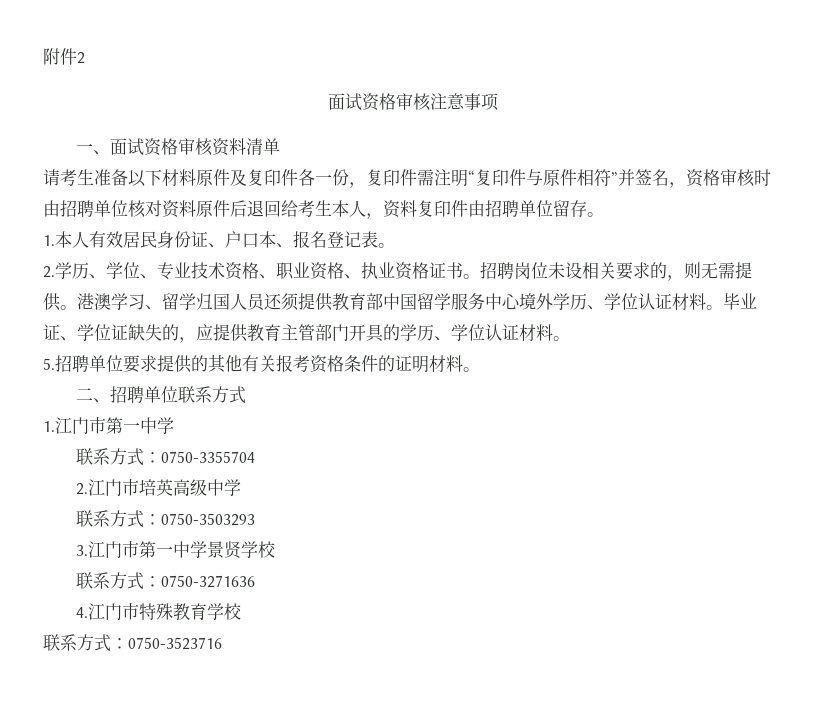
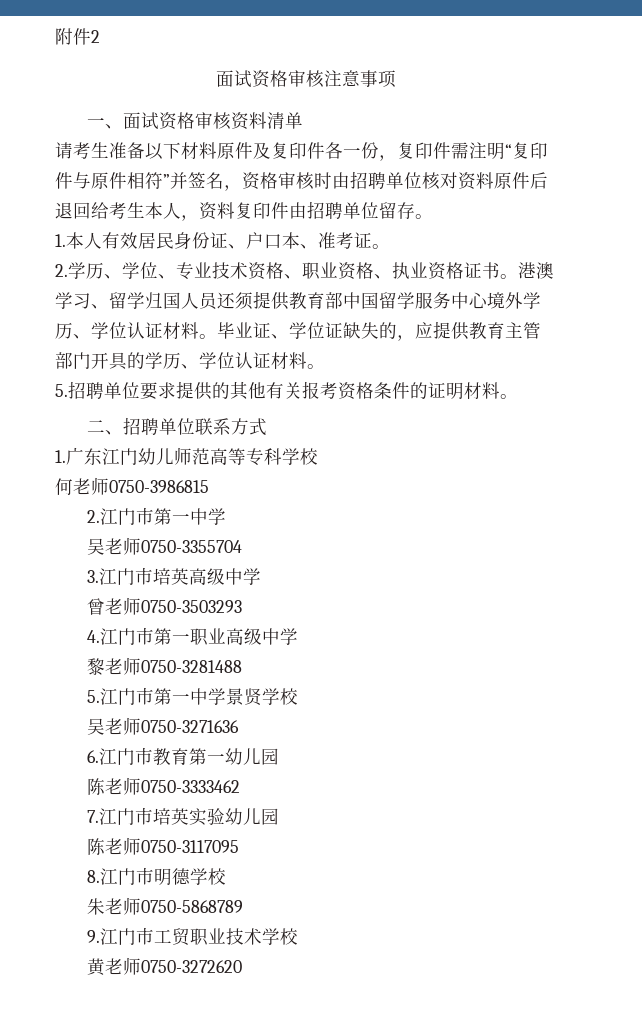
- 1.本人有效居民身份证、户口本、报名登记表。
+ 1.本人有效居民身份证、户口本、准考证。
- 招聘岗位未设相关要求的，则无需提供。
- 1.江门市第一中学
+ 1.广东江门幼儿师范高等专科学校
+ 何老师0750-3986815
+ 2.江门市第一中学
- 联系方式：0750-3355704
+ 吴老师0750-3355704
- 2.江门市培英高级中学
+ 3.江门市培英高级中学
- 联系方式：0750-3503293
+ 曾老师0750-3503293
- 3.江门市第一中学景贤学校
+ 4.江门市第一职业高级中学
+ 黎老师0750-3281488
+ 5.江门市第一中学景贤学校
- 联系方式：0750-3271636
+ 吴老师0750-3271636
- 4.江门市特殊教育学校
- 联系方式：0750-3523716
+ 6.江门市教育第一幼儿园
+ 陈老师0750-3333462
+ 7.江门市培英实验幼儿园
+ 陈老师0750-3117095
+ 8.江门市明德学校
+ 朱老师0750-5868789
+ 9.江门市工贸职业技术学校
+ 黄老师0750-3272620

